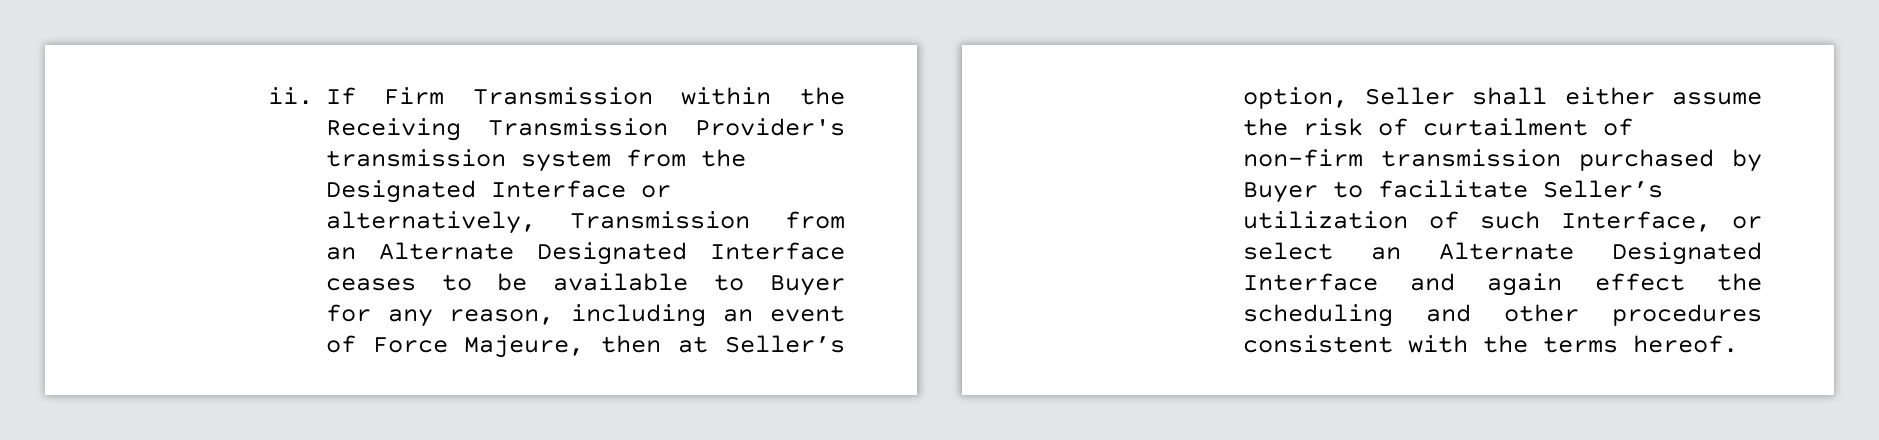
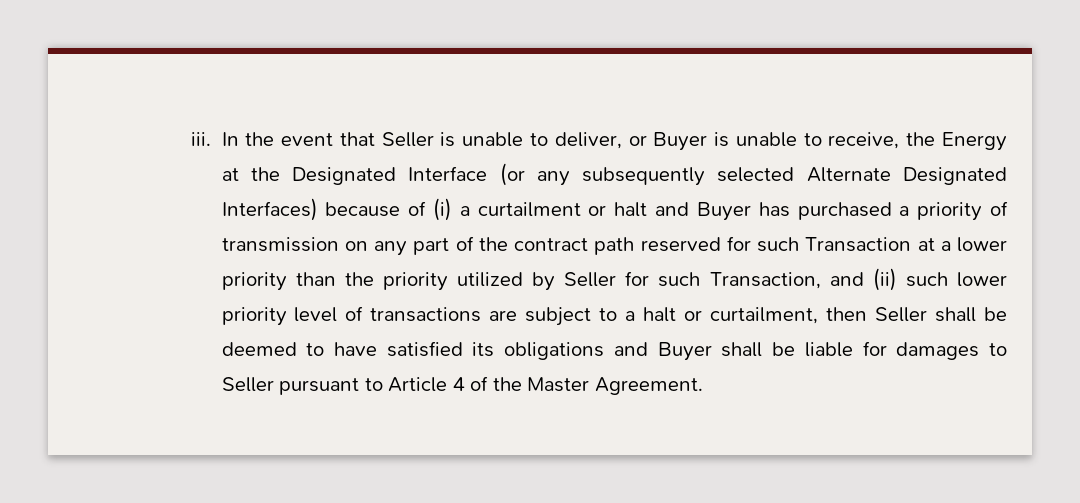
- ii. If Firm Transmission within the Receiving Transmission Provider's transmission system from the Designated Interface or alternatively, Transmission from an Alternate Designated Interface ceases to be available to Buyer for any reason, including an event of Force Majeure, then at Seller’s option, Seller shall either assume the risk of curtailment of non-firm transmission purchased by Buyer to facilitate Seller’s utilization of such Interface, or select an Alternate Designated Interface and again effect the scheduling and other procedures consistent with the terms hereof.
+ iii. In the event that Seller is unable to deliver, or Buyer is unable to receive, the Energy at the Designated Interface (or any subsequently selected Alternate Designated Interfaces) because of (i) a curtailment or halt and Buyer has purchased a priority of transmission on any part of the contract path reserved for such Transaction at a lower priority than the priority utilized by Seller for such Transaction, and (ii) such lower priority level of transactions are subject to a halt or curtailment, then Seller shall be deemed to have satisfied its obligations and Buyer shall be liable for damages to Seller pursuant to Article 4 of the Master Agreement.

